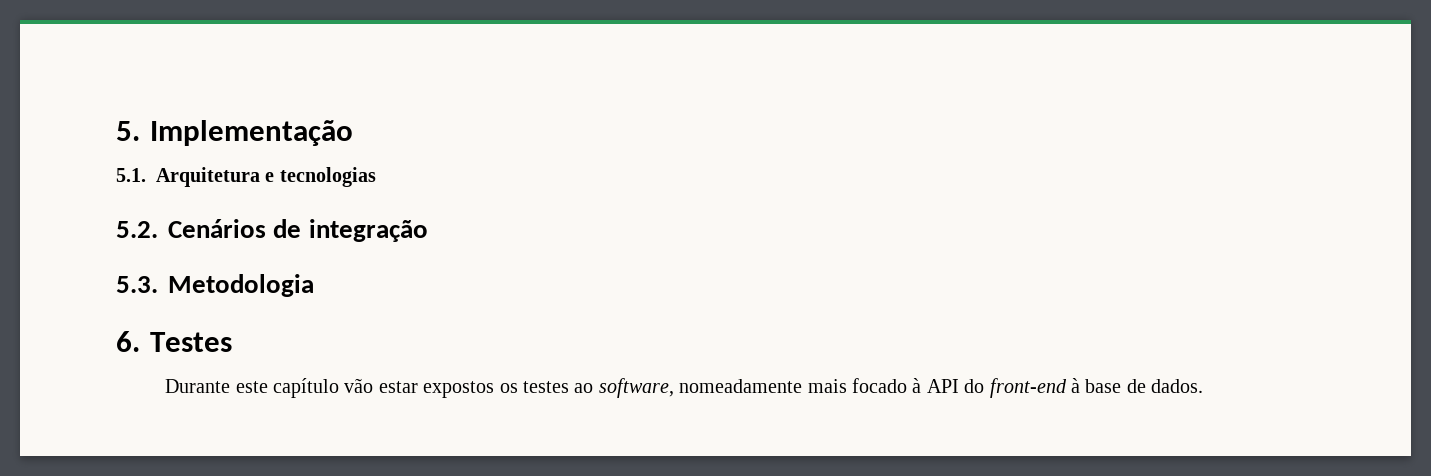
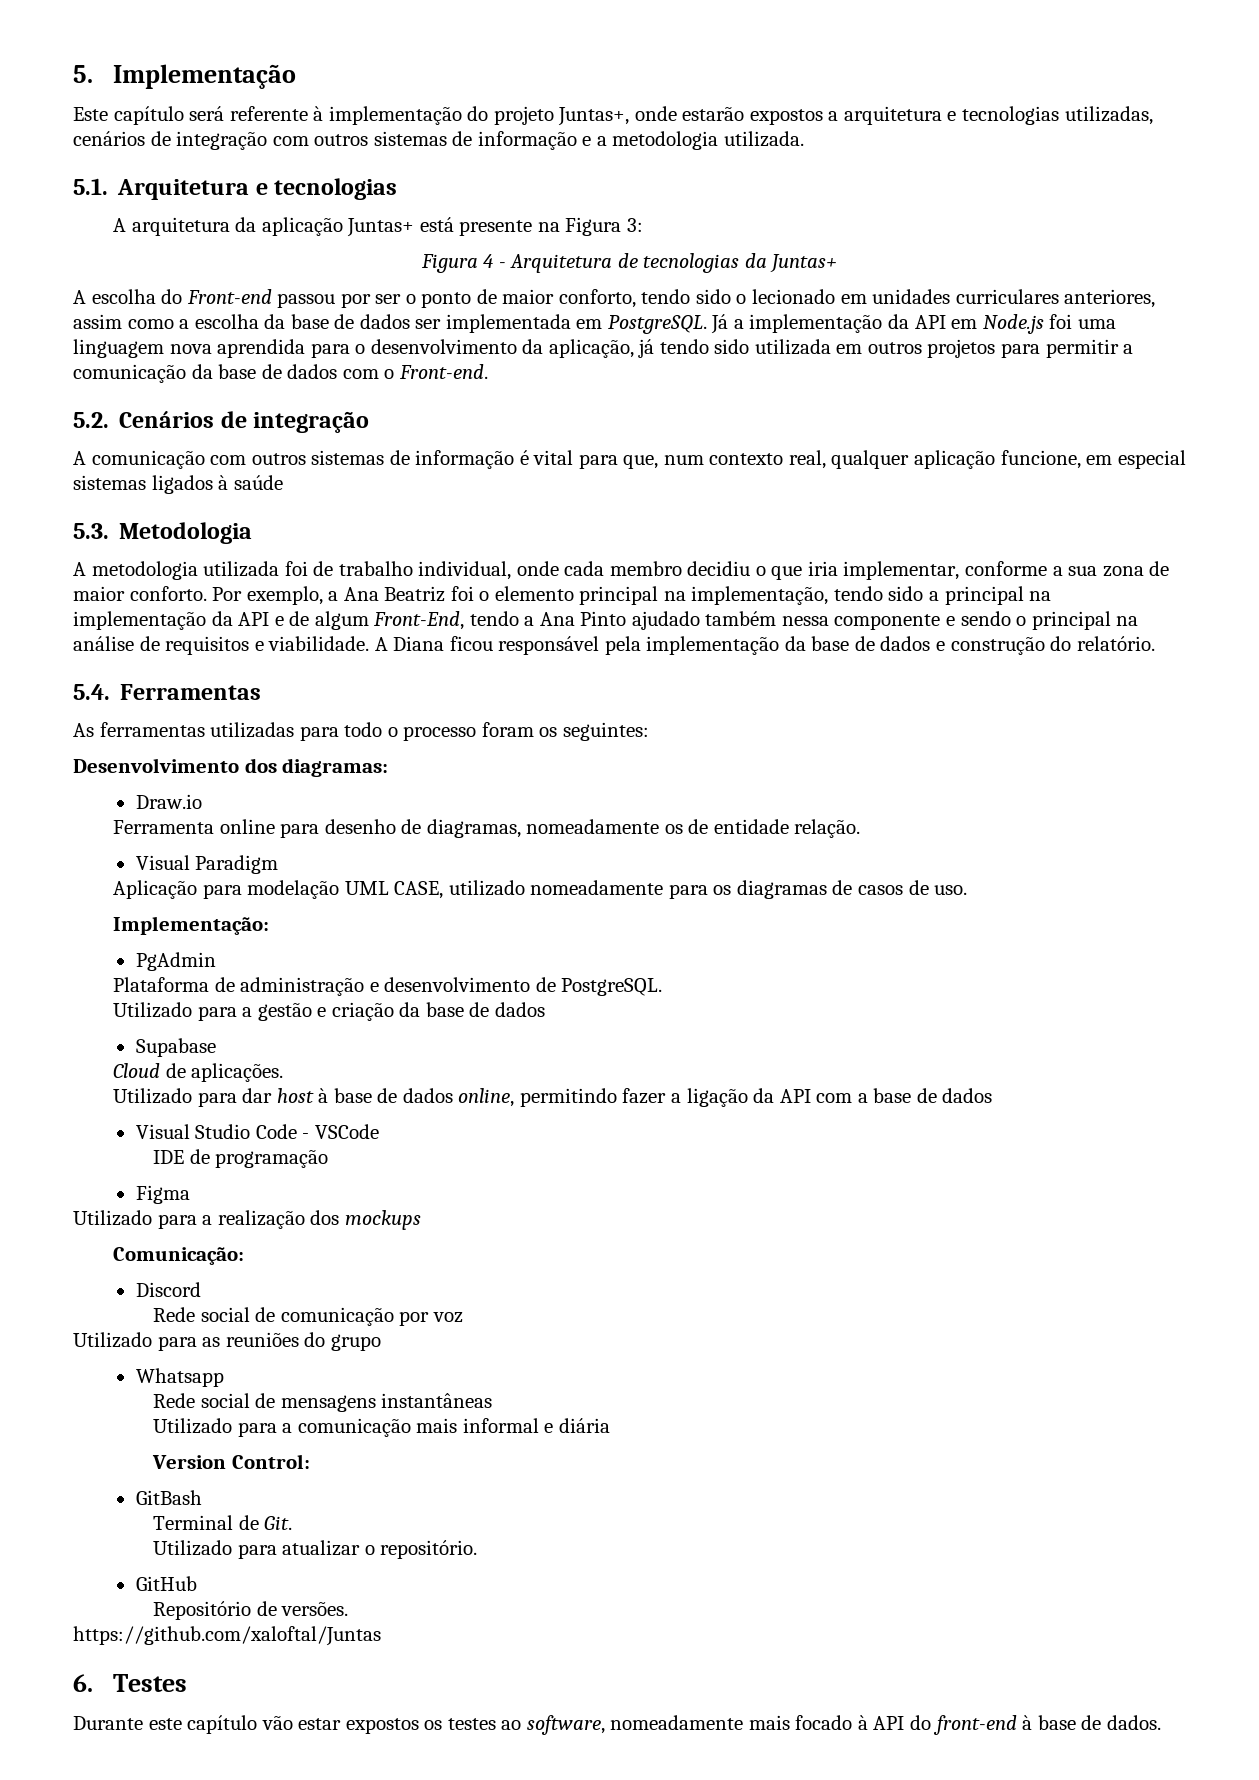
+ Este capítulo será referente à implementação do projeto Juntas+, onde estarão expostos a arquitetura e tecnologias utilizadas, cenários de integração com outros sistemas de informação e a metodologia utilizada.
  5.1. Arquitetura e tecnologias
+ A arquitetura da aplicação Juntas+ está presente na Figura 3:
+ Figura 4 - Arquitetura de tecnologias da Juntas+
+ A escolha do Front-end passou por ser o ponto de maior conforto, tendo sido o lecionado em unidades curriculares anteriores, assim como a escolha da base de dados ser implementada em PostgreSQL. Já a implementação da API em Node.js foi uma linguagem nova aprendida para o desenvolvimento da aplicação, já tendo sido utilizada em outros projetos para permitir a comunicação da base de dados com o Front-end.
  5.2. Cenários de integração
+ A comunicação com outros sistemas de informação é vital para que, num contexto real, qualquer aplicação funcione, em especial sistemas ligados à saúde
  5.3. Metodologia
+ A metodologia utilizada foi de trabalho individual, onde cada membro decidiu o que iria implementar, conforme a sua zona de maior conforto. Por exemplo, a Ana Beatriz foi o elemento principal na implementação, tendo sido a principal na implementação da API e de algum Front-End, tendo a Ana Pinto ajudado também nessa componente e sendo o principal na análise de requisitos e viabilidade. A Diana ficou responsável pela implementação da base de dados e construção do relatório.
+ 5.4. Ferramentas
+ As ferramentas utilizadas para todo o processo foram os seguintes:
+ Desenvolvimento dos diagramas:
+ Draw.io
+ Ferramenta online para desenho de diagramas, nomeadamente os de entidade relação.
+ Visual Paradigm
+ Aplicação para modelação UML CASE, utilizado nomeadamente para os diagramas de casos de uso.
+ Implementação:
+ PgAdmin
+ Plataforma de administração e desenvolvimento de PostgreSQL.
+ Utilizado para a gestão e criação da base de dados
+ Supabase
+ Cloud de aplicações.
+ Utilizado para dar host à base de dados online, permitindo fazer a ligação da API com a base de dados
+ Visual Studio Code - VSCode
+ IDE de programação
+ Figma
+ Utilizado para a realização dos mockups
+ Comunicação:
+ Discord
+ Rede social de comunicação por voz
+ Utilizado para as reuniões do grupo
+ Whatsapp
+ Rede social de mensagens instantâneas
+ Utilizado para a comunicação mais informal e diária
+ Version Control:
+ GitBash
+ Terminal de Git.
+ Utilizado para atualizar o repositório.
+ GitHub
+ Repositório de versões.
+ https://github.com/xaloftal/Juntas

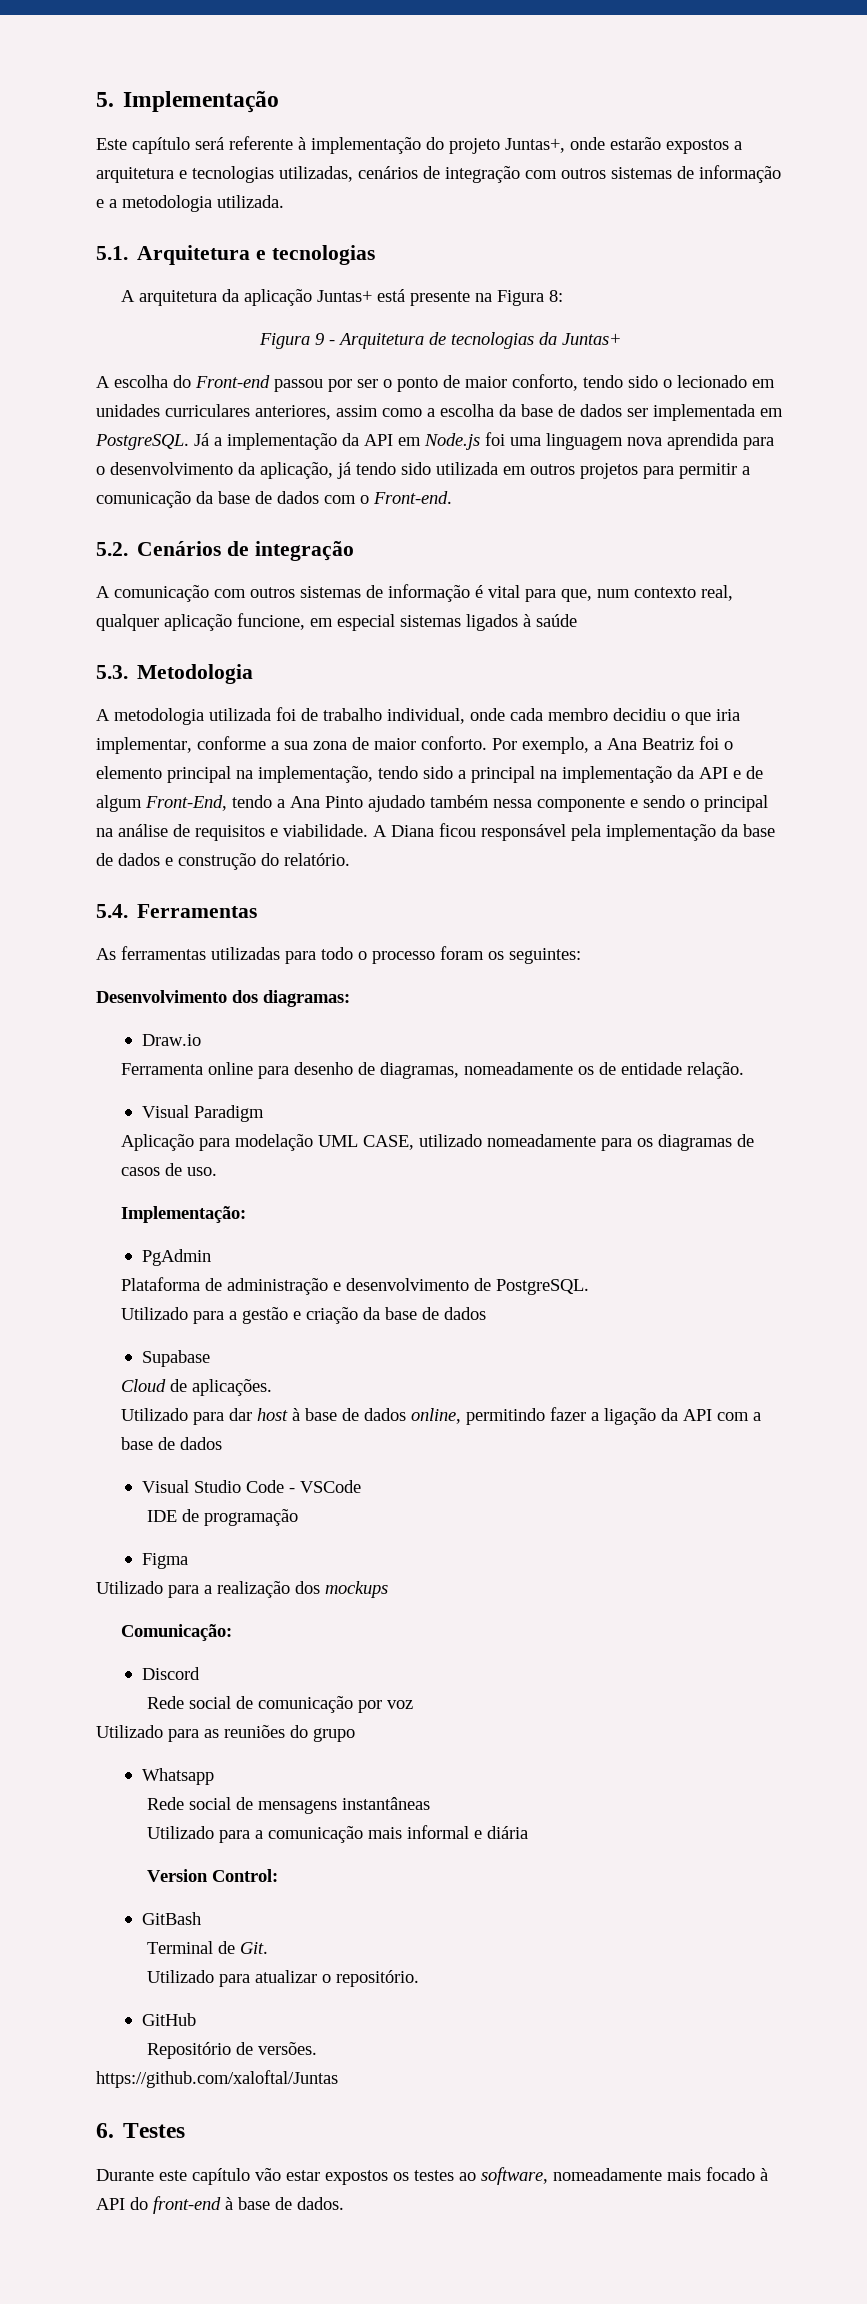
- A arquitetura da aplicação Juntas+ está presente na Figura 3:
- Figura 4 - Arquitetura de tecnologias da Juntas+
+ A arquitetura da aplicação Juntas+ está presente na Figura 8:
+ Figura 9 - Arquitetura de tecnologias da Juntas+

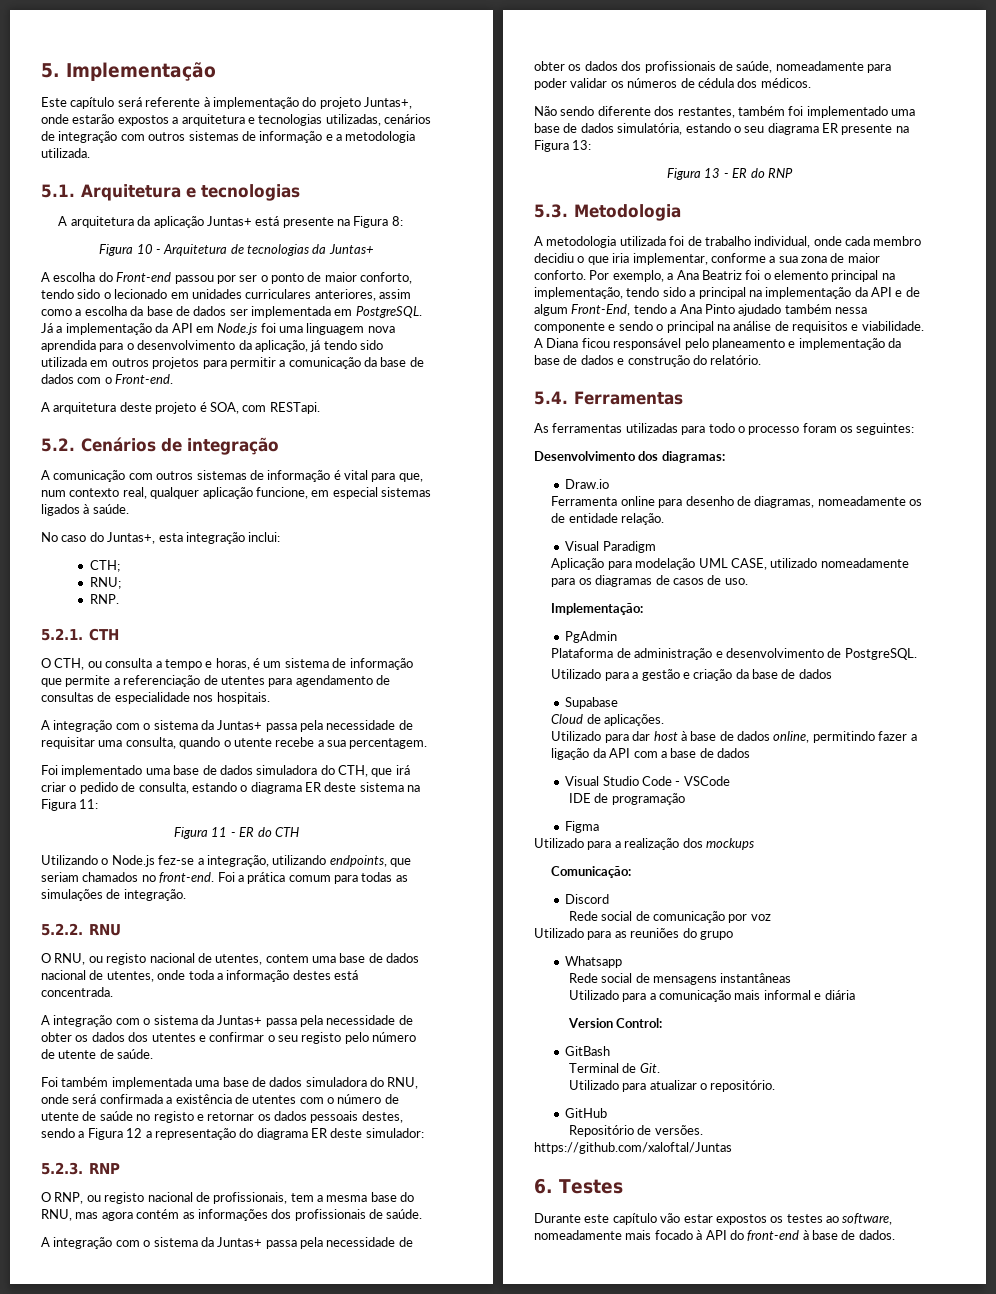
- Figura 9 - Arquitetura de tecnologias da Juntas+
+ Figura 10 - Arquitetura de tecnologias da Juntas+
+ A arquitetura deste projeto é SOA, com RESTapi.
- A comunicação com outros sistemas de informação é vital para que, num contexto real, qualquer aplicação funcione, em especial sistemas ligados à saúde
+ A comunicação com outros sistemas de informação é vital para que, num contexto real, qualquer aplicação funcione, em especial sistemas ligados à saúde.
+ No caso do Juntas+, esta integração inclui:
+ CTH;
+ RNU;
+ RNP.
+ 5.2.1. CTH
+ O CTH, ou consulta a tempo e horas, é um sistema de informação que permite a referenciação de utentes para agendamento de consultas de especialidade nos hospitais.
+ A integração com o sistema da Juntas+ passa pela necessidade de requisitar uma consulta, quando o utente recebe a sua percentagem.
+ Foi implementado uma base de dados simuladora do CTH, que irá criar o pedido de consulta, estando o diagrama ER deste sistema na Figura 11:
+ Figura 11 - ER do CTH
+ Utilizando o Node.js fez-se a integração, utilizando endpoints, que seriam chamados no front-end. Foi a prática comum para todas as simulações de integração.
+ 5.2.2. RNU
+ O RNU, ou registo nacional de utentes, contem uma base de dados nacional de utentes, onde toda a informação destes está concentrada.
+ A integração com o sistema da Juntas+ passa pela necessidade de obter os dados dos utentes e confirmar o seu registo pelo número de utente de saúde.
+ Foi também implementada uma base de dados simuladora do RNU, onde será confirmada a existência de utentes com o número de utente de saúde no registo e retornar os dados pessoais destes, sendo a Figura 12 a representação do diagrama ER deste simulador:
+ 5.2.3. RNP
+ O RNP, ou registo nacional de profissionais, tem a mesma base do RNU, mas agora contém as informações dos profissionais de saúde.
+ A integração com o sistema da Juntas+ passa pela necessidade de obter os dados dos profissionais de saúde, nomeadamente para poder validar os números de cédula dos médicos.
+ Não sendo diferente dos restantes, também foi implementado uma base de dados simulatória, estando o seu diagrama ER presente na Figura 13:
+ Figura 13 - ER do RNP
- A Diana ficou responsável pela implementação da base de dados e construção do relatório.
+ A Diana ficou responsável pelo planeamento e implementação da base de dados e construção do relatório.

